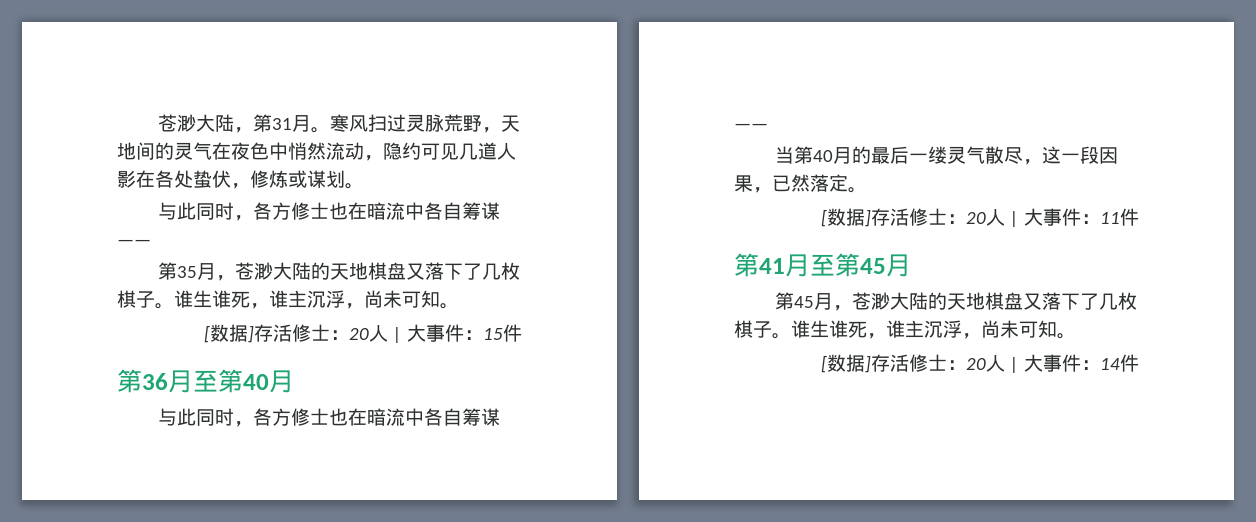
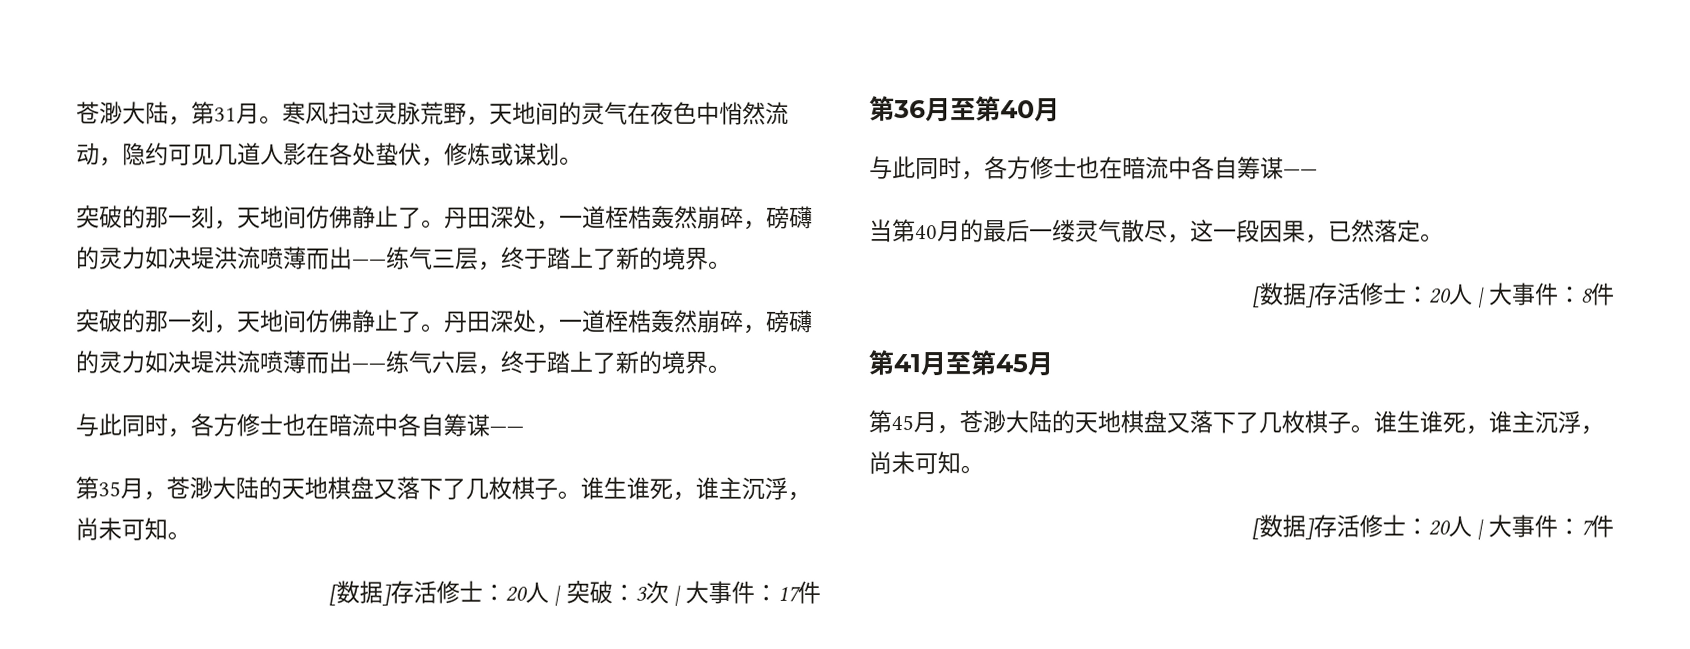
+ 突破的那一刻，天地间仿佛静止了。丹田深处，一道桎梏轰然崩碎，磅礴的灵力如决堤洪流喷薄而出——练气三层，终于踏上了新的境界。
+ 突破的那一刻，天地间仿佛静止了。丹田深处，一道桎梏轰然崩碎，磅礴的灵力如决堤洪流喷薄而出——练气六层，终于踏上了新的境界。
- [数据]存活修士：20人 | 大事件：15件
+ [数据]存活修士：20人 | 突破：3次 | 大事件：17件
- [数据]存活修士：20人 | 大事件：11件
+ [数据]存活修士：20人 | 大事件：8件
- [数据]存活修士：20人 | 大事件：14件
+ [数据]存活修士：20人 | 大事件：7件

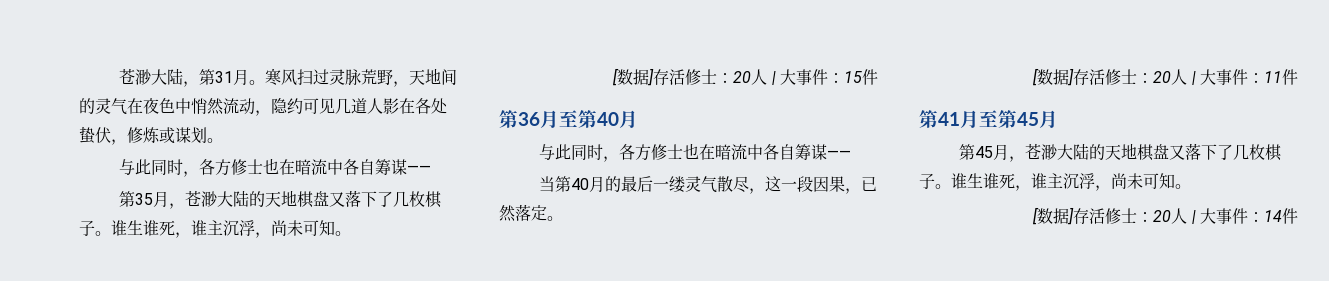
- 突破的那一刻，天地间仿佛静止了。丹田深处，一道桎梏轰然崩碎，磅礴的灵力如决堤洪流喷薄而出——练气三层，终于踏上了新的境界。
- 突破的那一刻，天地间仿佛静止了。丹田深处，一道桎梏轰然崩碎，磅礴的灵力如决堤洪流喷薄而出——练气六层，终于踏上了新的境界。
- [数据]存活修士：20人 | 突破：3次 | 大事件：17件
+ [数据]存活修士：20人 | 大事件：15件
- [数据]存活修士：20人 | 大事件：8件
+ [数据]存活修士：20人 | 大事件：11件
- [数据]存活修士：20人 | 大事件：7件
+ [数据]存活修士：20人 | 大事件：14件

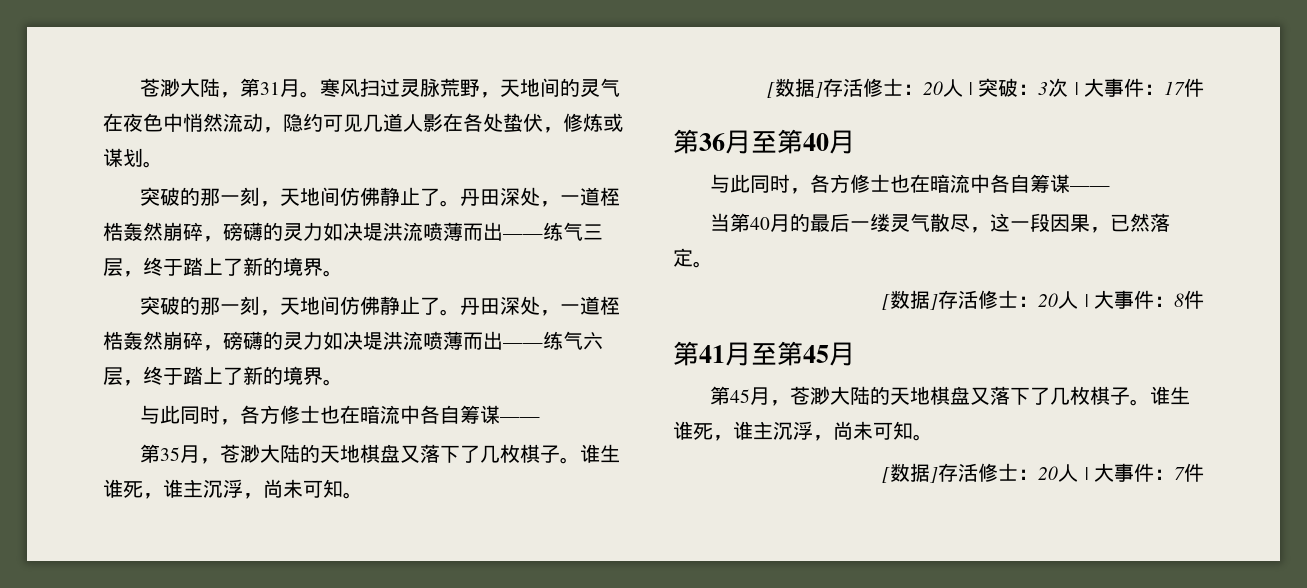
+ 突破的那一刻，天地间仿佛静止了。丹田深处，一道桎梏轰然崩碎，磅礴的灵力如决堤洪流喷薄而出——练气三层，终于踏上了新的境界。
+ 突破的那一刻，天地间仿佛静止了。丹田深处，一道桎梏轰然崩碎，磅礴的灵力如决堤洪流喷薄而出——练气六层，终于踏上了新的境界。
- [数据]存活修士：20人 | 大事件：15件
+ [数据]存活修士：20人 | 突破：3次 | 大事件：17件
- [数据]存活修士：20人 | 大事件：11件
+ [数据]存活修士：20人 | 大事件：8件
- [数据]存活修士：20人 | 大事件：14件
+ [数据]存活修士：20人 | 大事件：7件

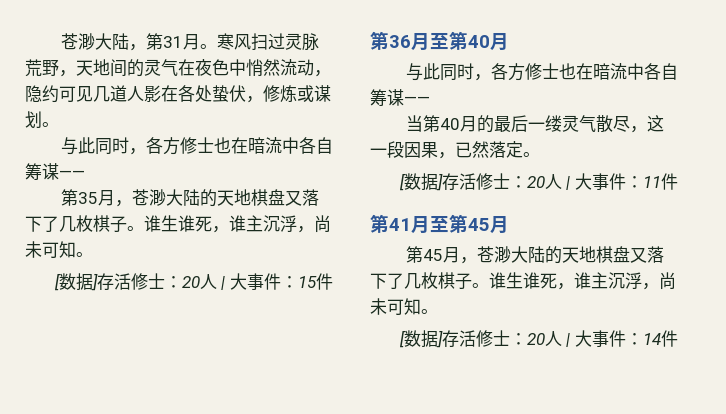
- 突破的那一刻，天地间仿佛静止了。丹田深处，一道桎梏轰然崩碎，磅礴的灵力如决堤洪流喷薄而出——练气三层，终于踏上了新的境界。
- 突破的那一刻，天地间仿佛静止了。丹田深处，一道桎梏轰然崩碎，磅礴的灵力如决堤洪流喷薄而出——练气六层，终于踏上了新的境界。
- [数据]存活修士：20人 | 突破：3次 | 大事件：17件
+ [数据]存活修士：20人 | 大事件：15件
- [数据]存活修士：20人 | 大事件：8件
+ [数据]存活修士：20人 | 大事件：11件
- [数据]存活修士：20人 | 大事件：7件
+ [数据]存活修士：20人 | 大事件：14件

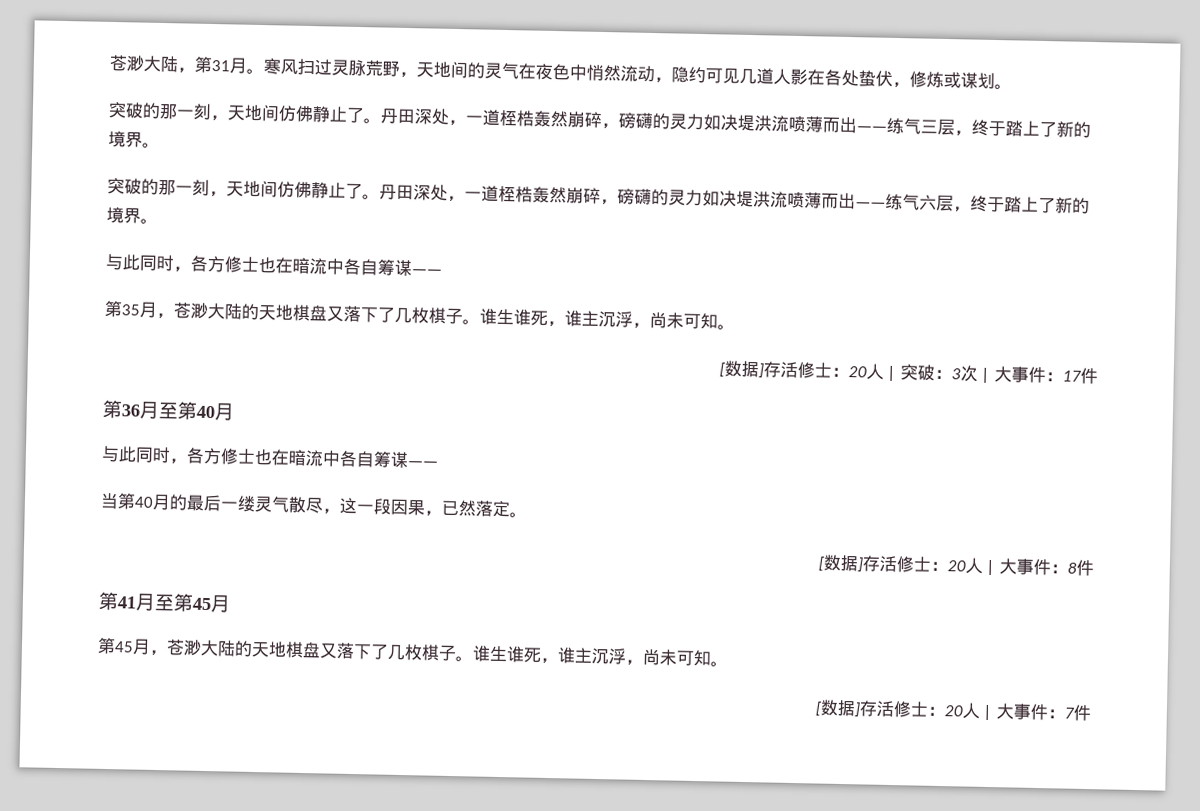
+ 突破的那一刻，天地间仿佛静止了。丹田深处，一道桎梏轰然崩碎，磅礴的灵力如决堤洪流喷薄而出——练气三层，终于踏上了新的境界。
+ 突破的那一刻，天地间仿佛静止了。丹田深处，一道桎梏轰然崩碎，磅礴的灵力如决堤洪流喷薄而出——练气六层，终于踏上了新的境界。
- [数据]存活修士：20人 | 大事件：15件
+ [数据]存活修士：20人 | 突破：3次 | 大事件：17件
- [数据]存活修士：20人 | 大事件：11件
+ [数据]存活修士：20人 | 大事件：8件
- [数据]存活修士：20人 | 大事件：14件
+ [数据]存活修士：20人 | 大事件：7件

